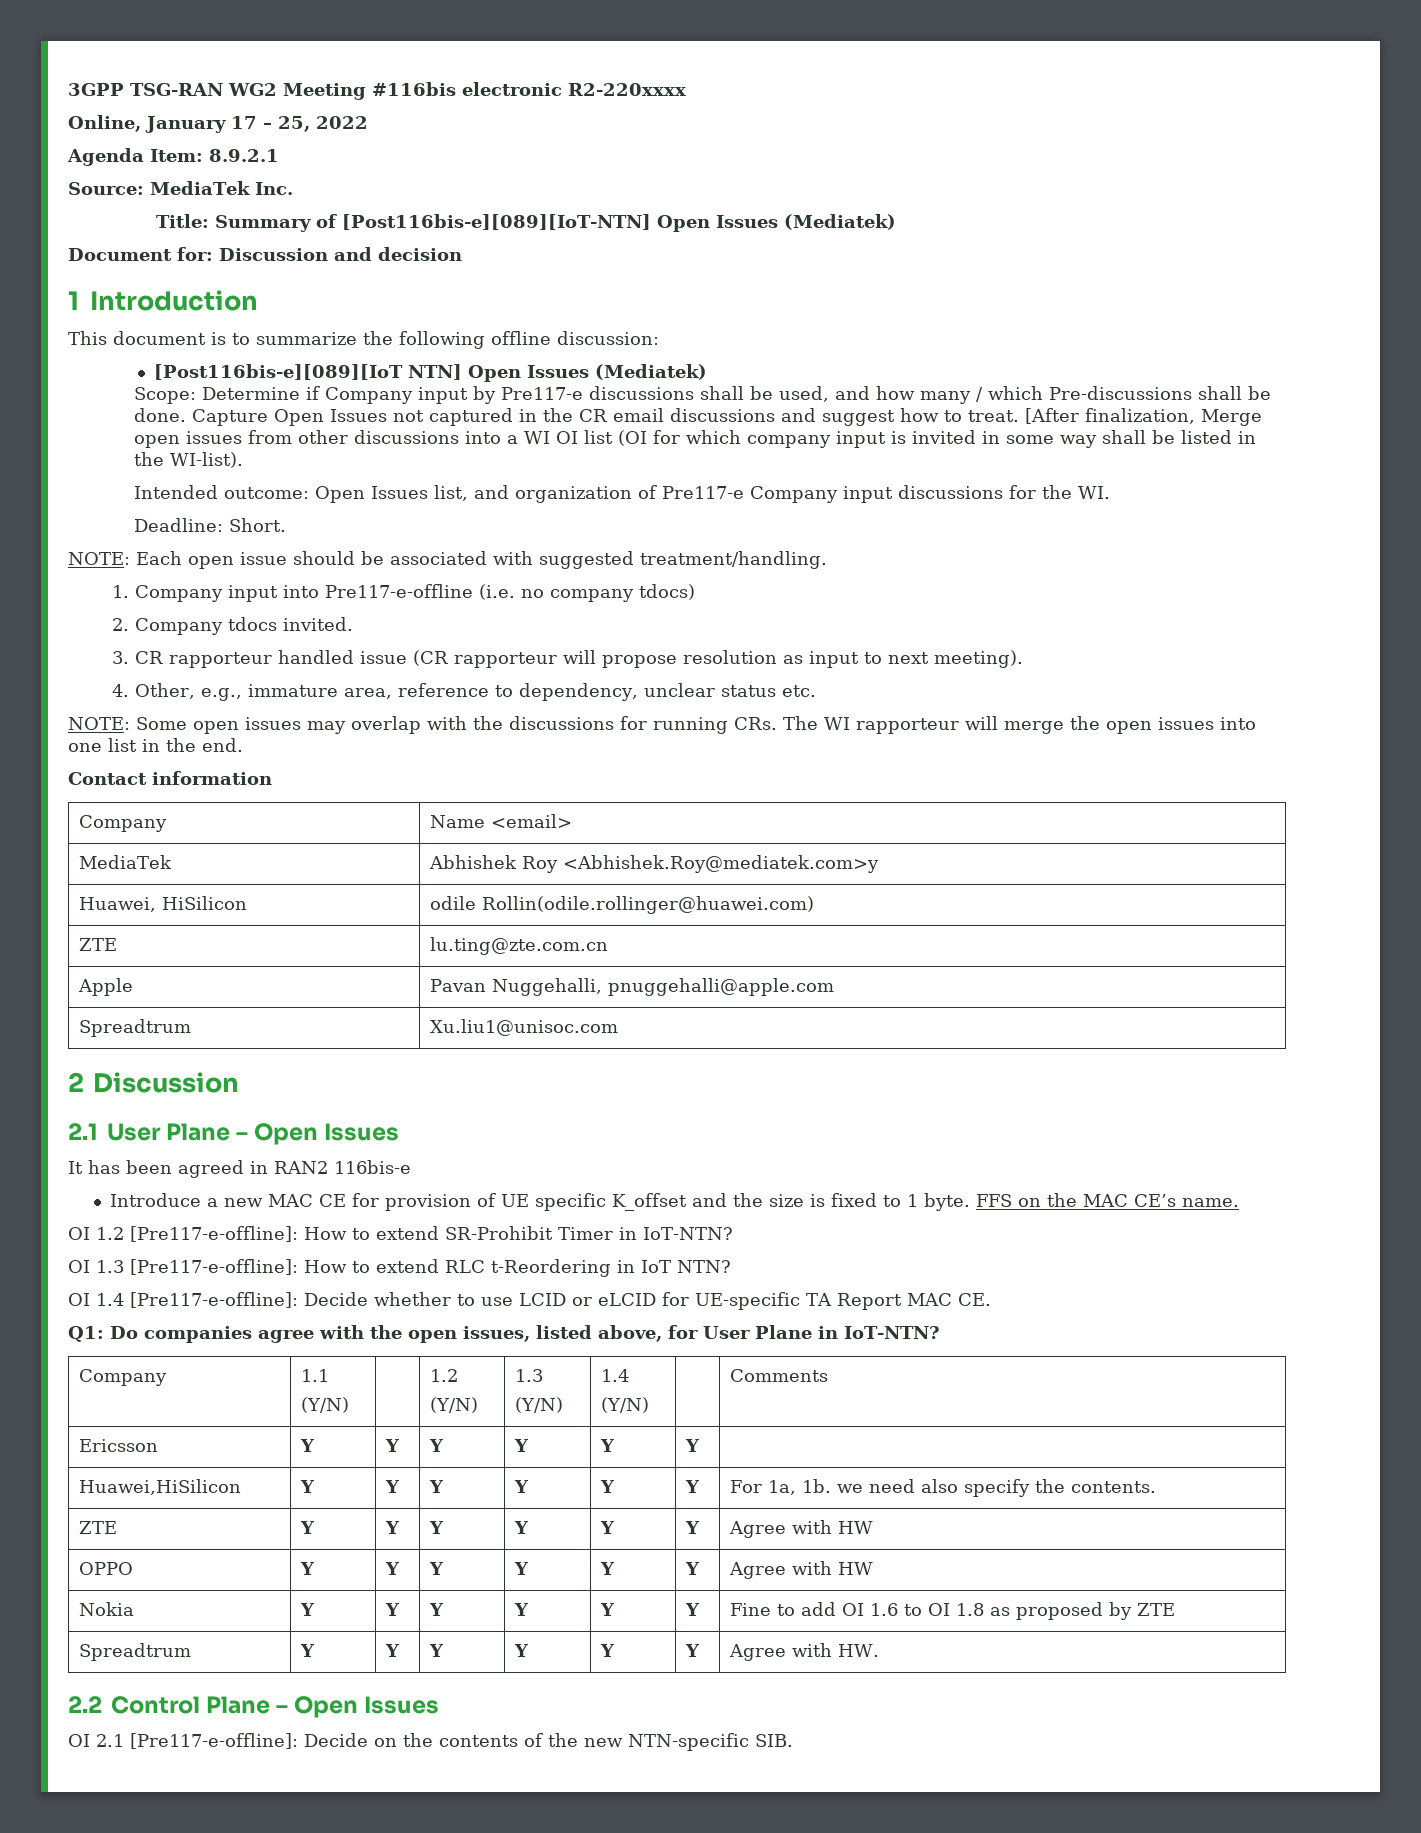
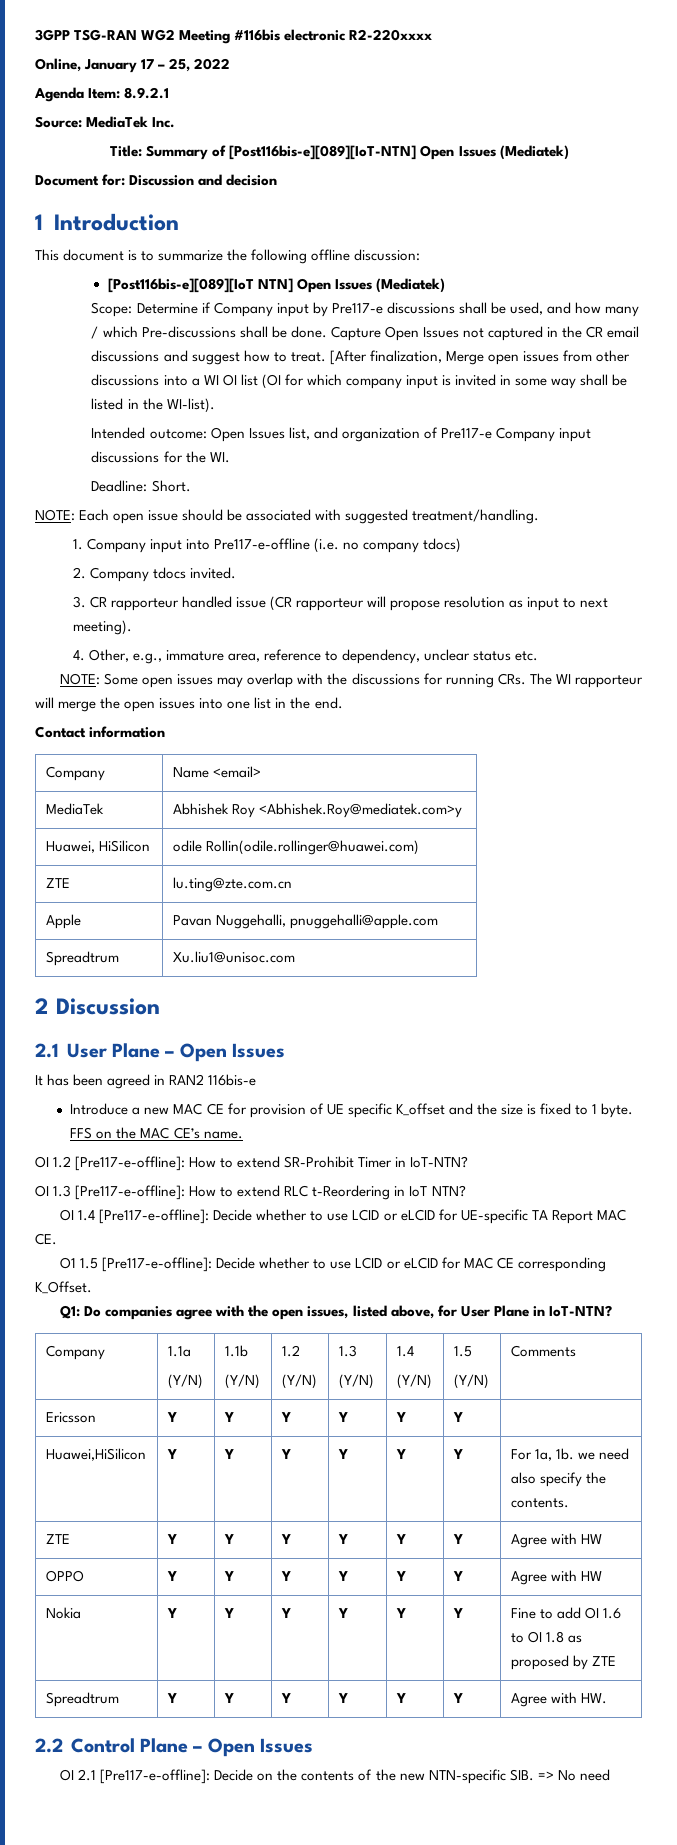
+ O1 1.5 [Pre117-e-offline]: Decide whether to use LCID or eLCID for MAC CE corresponding K_Offset.
- Company | 1.1
- (Y/N) | | 1.2
+ Company | 1.1a
+ (Y/N) | 1.1b
+ (Y/N) | 1.2
  (Y/N) | 1.3
  (Y/N) | 1.4
- (Y/N) | | Comments
+ (Y/N) | 1.5
+ (Y/N) | Comments
- OI 2.1 [Pre117-e-offline]: Decide on the contents of the new NTN-specific SIB.
+ OI 2.1 [Pre117-e-offline]: Decide on the contents of the new NTN-specific SIB. => No need

